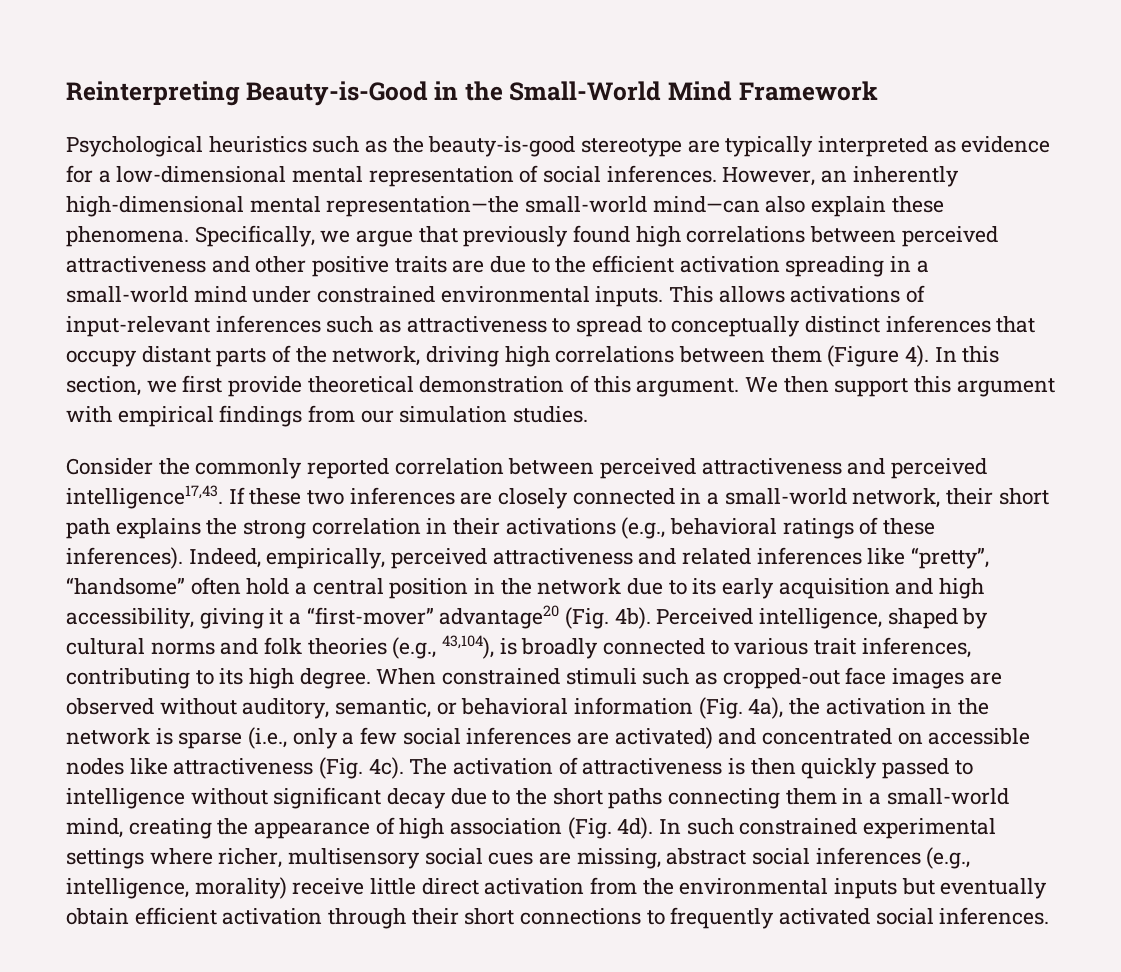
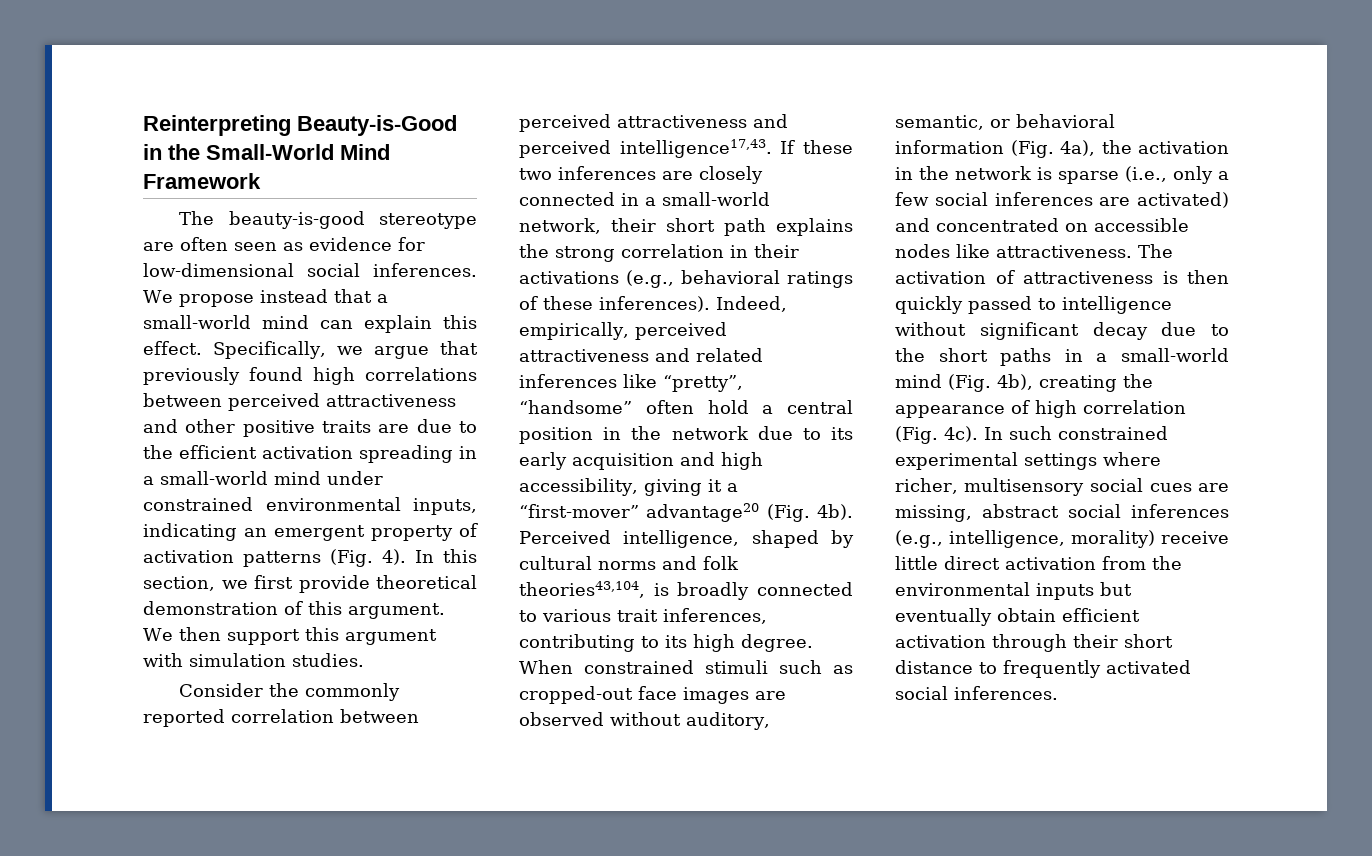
- Psychological heuristics such as the beauty-is-good stereotype are typically interpreted as evidence for a low-dimensional mental representation of social inferences. However, an inherently high-dimensional mental representation—the small-world mind—can also explain these phenomena.
+ The beauty-is-good stereotype are often seen as evidence for low-dimensional social inferences. We propose instead that a small-world mind can explain this effect.
- Specifically, we argue that previously found high correlations between perceived attractiveness and other positive traits are due to the efficient activation spreading in a small-world mind under constrained environmental inputs. This allows activations of input-relevant inferences such as attractiveness to spread to conceptually distinct inferences that occupy distant parts of the network, driving high correlations between them (Figure 4).
+ Specifically, we argue that previously found high correlations between perceived attractiveness and other positive traits are due to the efficient activation spreading in a small-world mind under constrained environmental inputs, indicating an emergent property of activation patterns (Fig. 4).
- We then support this argument with empirical findings from our simulation studies.
+ We then support this argument with simulation studies.
- Perceived intelligence, shaped by cultural norms and folk theories (e.g., 43,104), is broadly connected to various trait inferences, contributing to its high degree.
+ Perceived intelligence, shaped by cultural norms and folk theories43,104, is broadly connected to various trait inferences, contributing to its high degree.
- When constrained stimuli such as cropped-out face images are observed without auditory, semantic, or behavioral information (Fig. 4a), the activation in the network is sparse (i.e., only a few social inferences are activated) and concentrated on accessible nodes like attractiveness (Fig. 4c).
+ When constrained stimuli such as cropped-out face images are observed without auditory, semantic, or behavioral information (Fig. 4a), the activation in the network is sparse (i.e., only a few social inferences are activated) and concentrated on accessible nodes like attractiveness.
- The activation of attractiveness is then quickly passed to intelligence without significant decay due to the short paths connecting them in a small-world mind, creating the appearance of high association (Fig. 4d).
+ The activation of attractiveness is then quickly passed to intelligence without significant decay due to the short paths in a small-world mind (Fig. 4b), creating the appearance of high correlation (Fig. 4c).
- In such constrained experimental settings where richer, multisensory social cues are missing, abstract social inferences (e.g., intelligence, morality) receive little direct activation from the environmental inputs but eventually obtain efficient activation through their short connections to frequently activated social inferences.
+ In such constrained experimental settings where richer, multisensory social cues are missing, abstract social inferences (e.g., intelligence, morality) receive little direct activation from the environmental inputs but eventually obtain efficient activation through their short distance to frequently activated social inferences.

